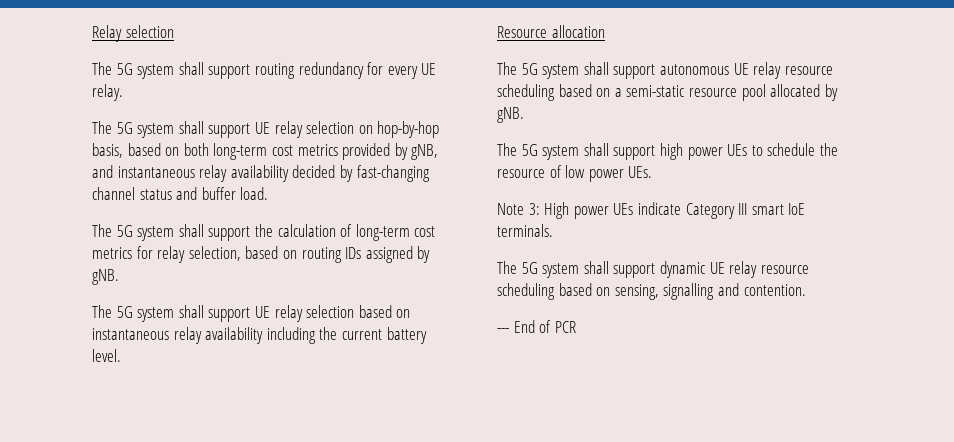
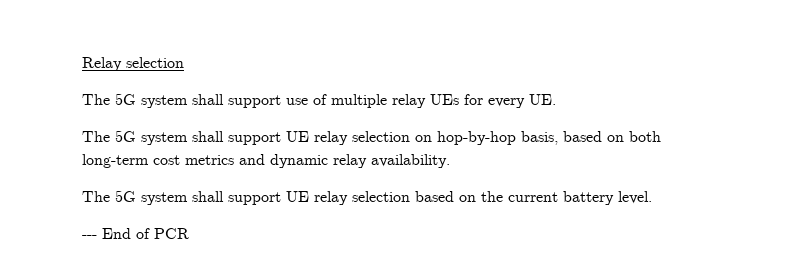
- The 5G system shall support routing redundancy for every UE relay.
+ The 5G system shall support use of multiple relay UEs for every UE.
- The 5G system shall support UE relay selection on hop-by-hop basis, based on both long-term cost metrics provided by gNB, and instantaneous relay availability decided by fast-changing channel status and buffer load.
- The 5G system shall support the calculation of long-term cost metrics for relay selection, based on routing IDs assigned by gNB.
+ The 5G system shall support UE relay selection on hop-by-hop basis, based on both long-term cost metrics and dynamic relay availability.
- The 5G system shall support UE relay selection based on instantaneous relay availability including the current battery level.
+ The 5G system shall support UE relay selection based on the current battery level.
- Resource allocation
- The 5G system shall support autonomous UE relay resource scheduling based on a semi-static resource pool allocated by gNB.
- The 5G system shall support high power UEs to schedule the resource of low power UEs.
- Note 3: High power UEs indicate Category III smart IoE terminals.
- The 5G system shall support dynamic UE relay resource scheduling based on sensing, signalling and contention.

